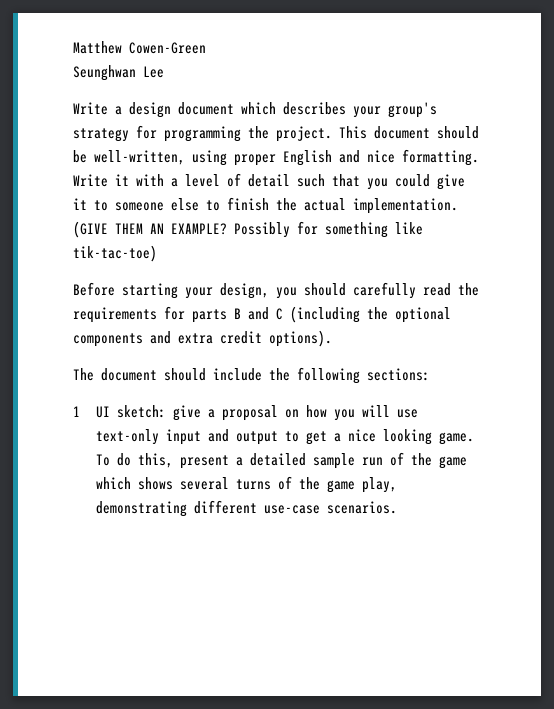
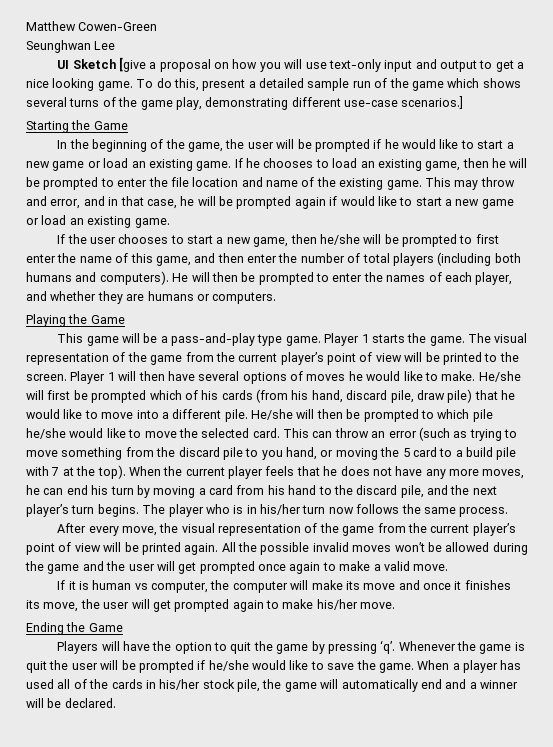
- Write a design document which describes your group's strategy for programming the project. This document should be well-written, using proper English and nice formatting. Write it with a level of detail such that you could give it to someone else to finish the actual implementation. (GIVE THEM AN EXAMPLE? Possibly for something like tik-tac-toe)
- Before starting your design, you should carefully read the requirements for parts B and C (including the optional components and extra credit options).
- The document should include the following sections:
- 1 UI sketch: give a proposal on how you will use text-only input and output to get a nice looking game.
+ UI Sketch [give a proposal on how you will use text-only input and output to get a nice looking game.
- To do this, present a detailed sample run of the game which shows several turns of the game play, demonstrating different use-case scenarios.
+ To do this, present a detailed sample run of the game which shows several turns of the game play, demonstrating different use-case scenarios.]
+ Starting the Game
+ In the beginning of the game, the user will be prompted if he would like to start a new game or load an existing game. If he chooses to load an existing game, then he will be prompted to enter the file location and name of the existing game. This may throw and error, and in that case, he will be prompted again if would like to start a new game or load an existing game.
+ If the user chooses to start a new game, then he/she will be prompted to first enter the name of this game, and then enter the number of total players (including both humans and computers). He will then be prompted to enter the names of each player, and whether they are humans or computers.
+ Playing the Game
+ This game will be a pass-and-play type game. Player 1 starts the game. The visual representation of the game from the current player’s point of view will be printed to the screen. Player 1 will then have several options of moves he would like to make. He/she will first be prompted which of his cards (from his hand, discard pile, draw pile) that he would like to move into a different pile. He/she will then be prompted to which pile he/she would like to move the selected card. This can throw an error (such as trying to move something from the discard pile to you hand, or moving the 5 card to a build pile with 7 at the top). When the current player feels that he does not have any more moves, he can end his turn by moving a card from his hand to the discard pile, and the next player’s turn begins. The player who is in his/her turn now follows the same process.
+ After every move, the visual representation of the game from the current player’s point of view will be printed again. All the possible invalid moves won’t be allowed during the game and the user will get prompted once again to make a valid move.
+ If it is human vs computer, the computer will make its move and once it finishes its move, the user will get prompted again to make his/her move.
+ Ending the Game
+ Players will have the option to quit the game by pressing ‘q’. Whenever the game is quit the user will be prompted if he/she would like to save the game. When a player has used all of the cards in his/her stock pile, the game will automatically end and a winner will be declared.

